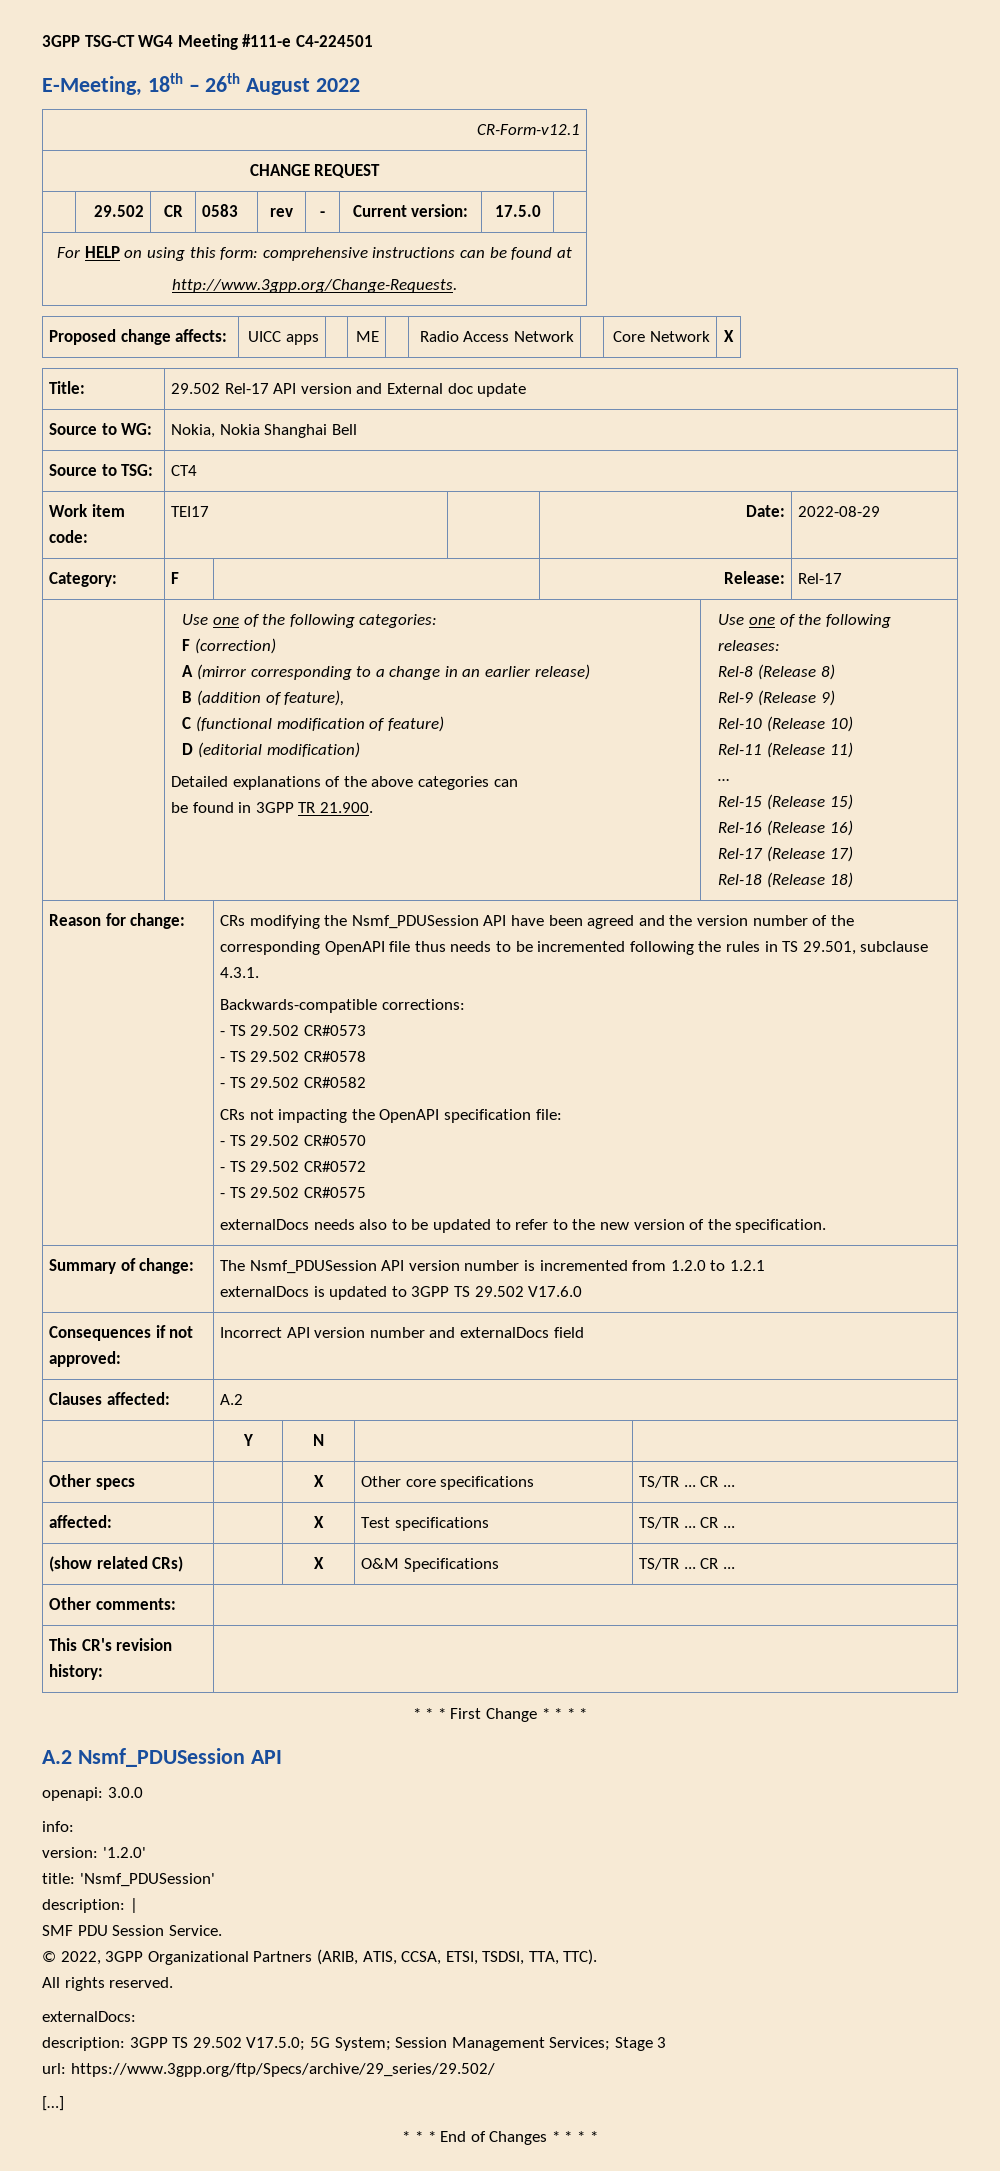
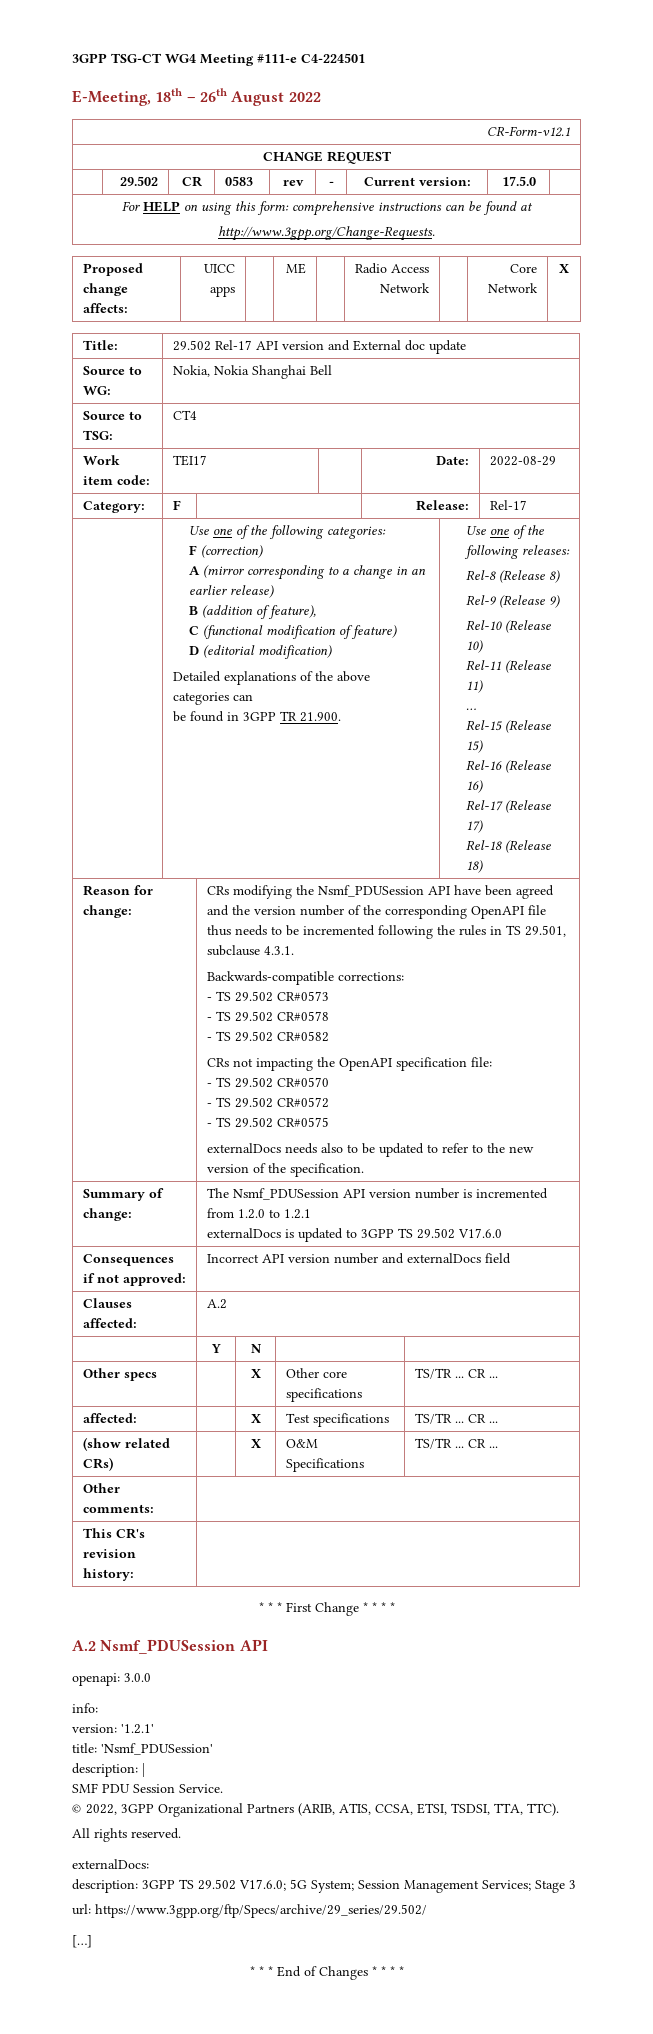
- version: '1.2.0'
+ version: '1.2.1'
- description: 3GPP TS 29.502 V17.5.0; 5G System; Session Management Services; Stage 3
+ description: 3GPP TS 29.502 V17.6.0; 5G System; Session Management Services; Stage 3

